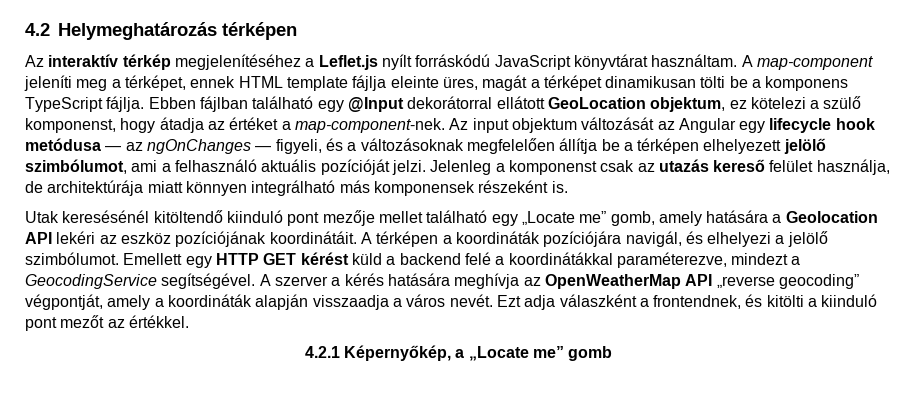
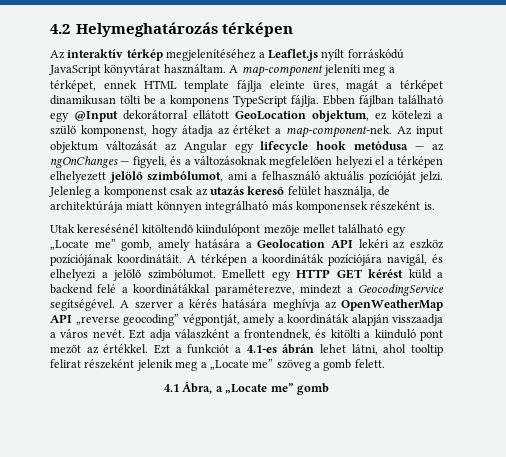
- Az interaktív térkép megjelenítéséhez a Leflet.js nyílt forráskódú JavaScript könyvtárat használtam.
+ Az interaktív térkép megjelenítéséhez a Leaflet.js nyílt forráskódú JavaScript könyvtárat használtam.
- Az input objektum változását az Angular egy lifecycle hook metódusa — az ngOnChanges — figyeli, és a változásoknak megfelelően állítja be a térképen elhelyezett jelölő szimbólumot, ami a felhasználó aktuális pozícióját jelzi.
+ Az input objektum változását az Angular egy lifecycle hook metódusa — az ngOnChanges — figyeli, és a változásoknak megfelelően helyezi el a térképen elhelyezett jelölő szimbólumot, ami a felhasználó aktuális pozícióját jelzi.
- Utak keresésénél kitöltendő kiinduló pont mezője mellet található egy „Locate me” gomb, amely hatására a Geolocation API lekéri az eszköz pozíciójának koordinátáit.
+ Utak keresésénél kitöltendő kiindulópont mezője mellet található egy „Locate me” gomb, amely hatására a Geolocation API lekéri az eszköz pozíciójának koordinátáit.
- Ezt adja válaszként a frontendnek, és kitölti a kiinduló pont mezőt az értékkel.
- 4.2.1 Képernyőkép, a „Locate me” gomb
+ Ezt adja válaszként a frontendnek, és kitölti a kiinduló pont mezőt az értékkel. Ezt a funkciót a 4.1-es ábrán lehet látni, ahol tooltip felirat részeként jelenik meg a „Locate me” szöveg a gomb felett.
+ 4.1 Ábra, a „Locate me” gomb

